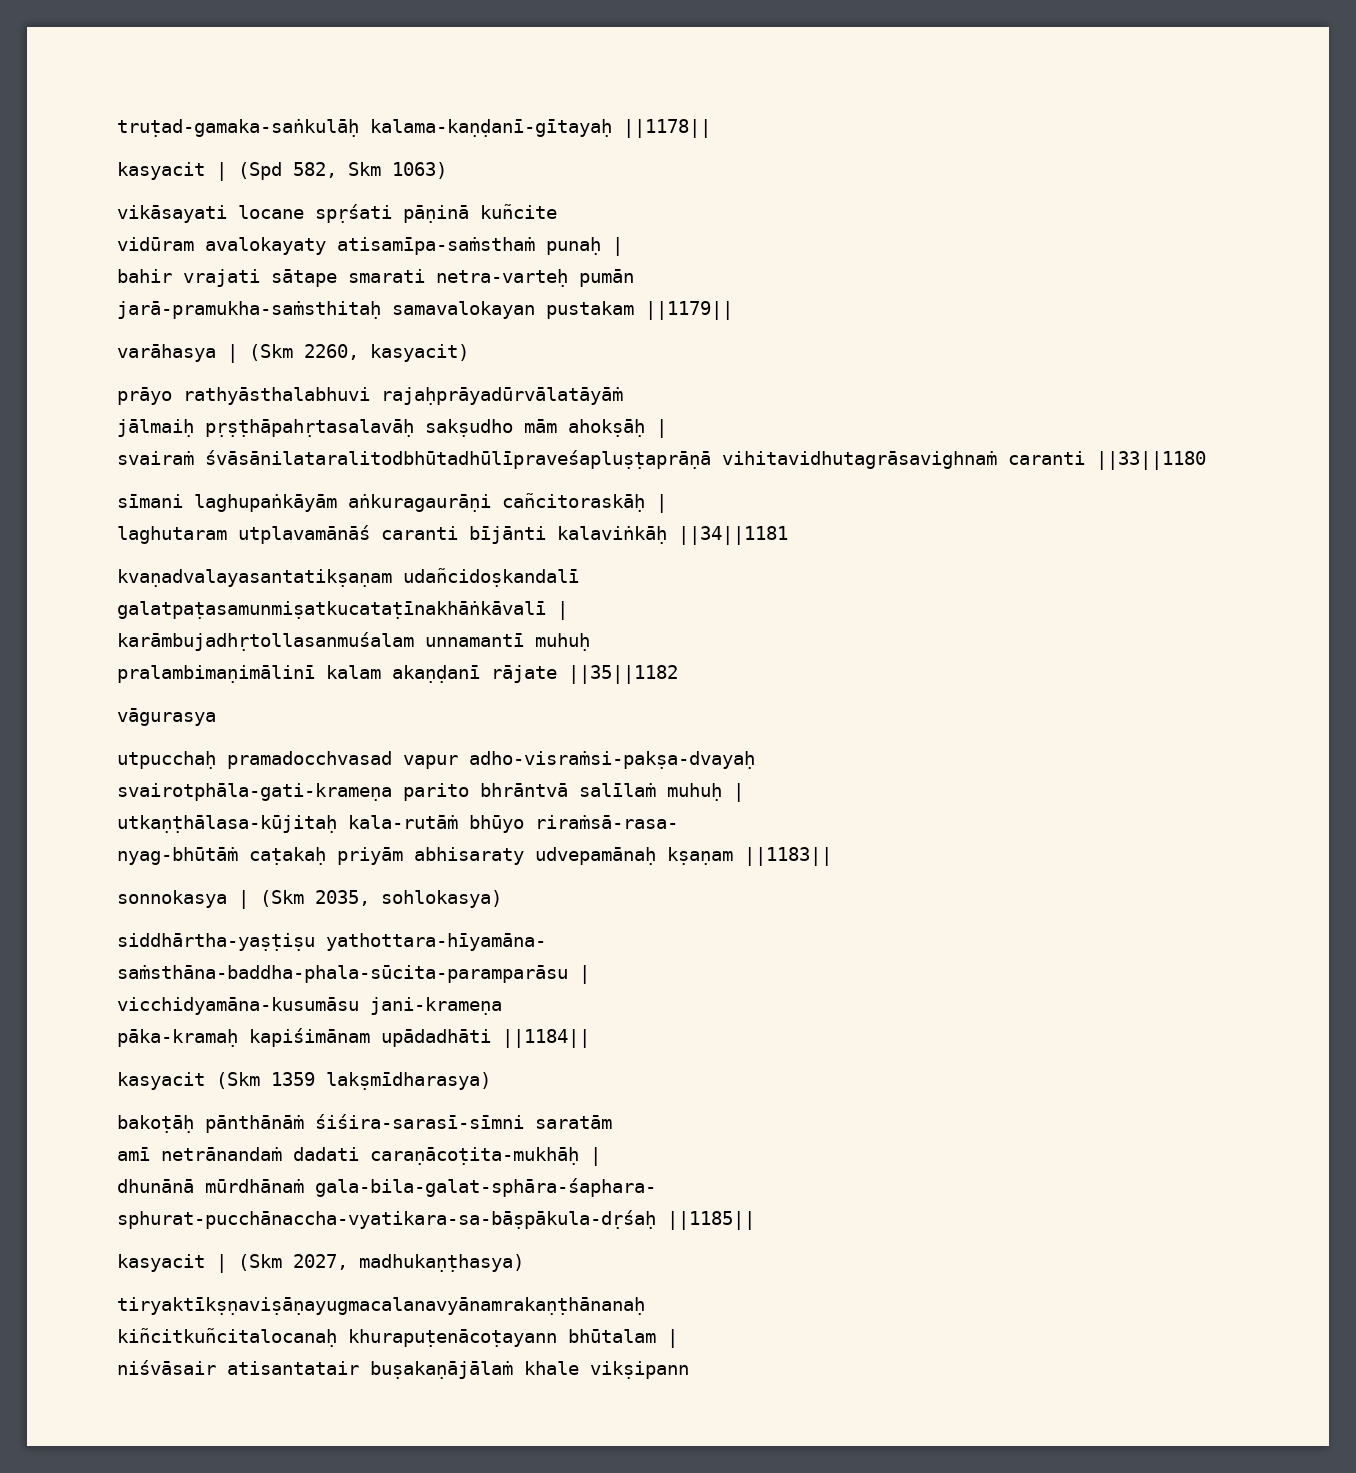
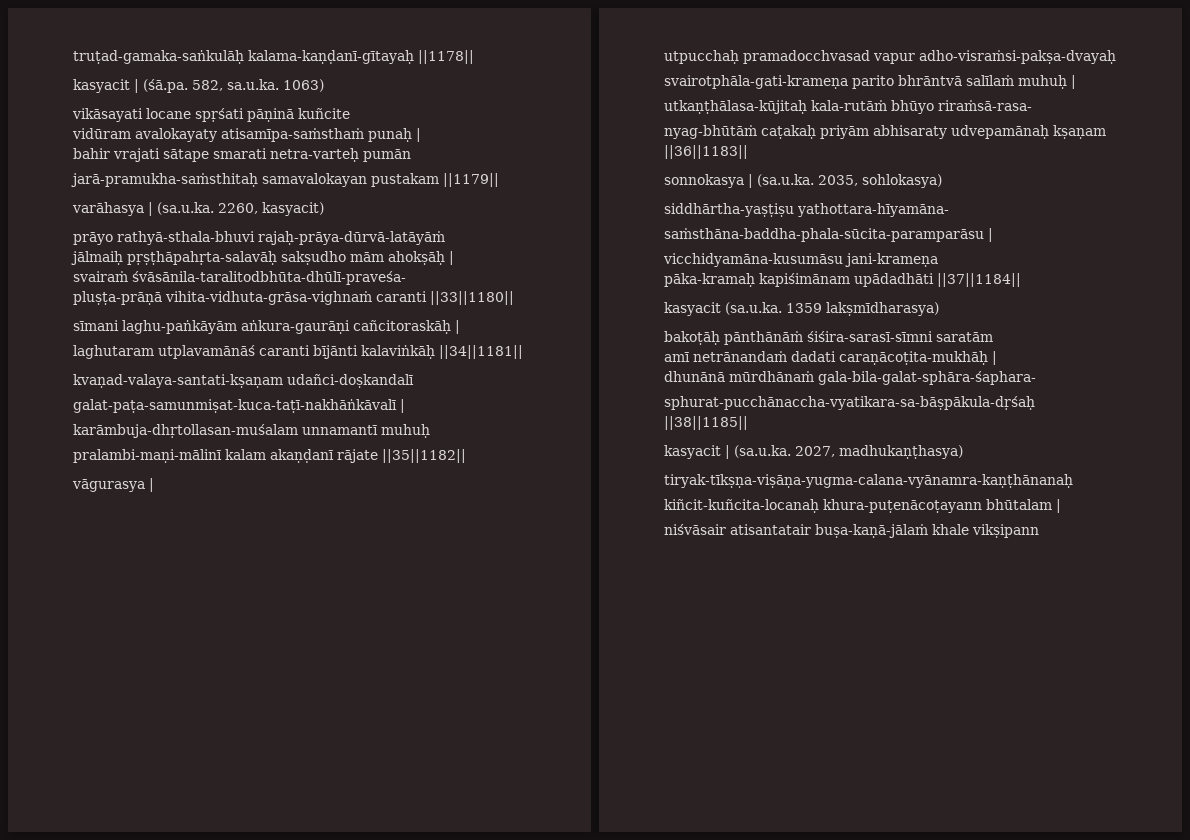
- kasyacit | (Spd 582, Skm 1063)
+ kasyacit | (śā.pa. 582, sa.u.ka. 1063)
- varāhasya | (Skm 2260, kasyacit)
+ varāhasya | (sa.u.ka. 2260, kasyacit)
- prāyo rathyāsthalabhuvi rajaḥprāyadūrvālatāyāṁ
+ prāyo rathyā-sthala-bhuvi rajaḥ-prāya-dūrvā-latāyāṁ
- jālmaiḥ pṛṣṭhāpahṛtasalavāḥ sakṣudho mām ahokṣāḥ |
+ jālmaiḥ pṛṣṭhāpahṛta-salavāḥ sakṣudho mām ahokṣāḥ |
- svairaṁ śvāsānilataralitodbhūtadhūlīpraveśapluṣṭaprāṇā vihitavidhutagrāsavighnaṁ caranti ||33||1180
+ svairaṁ śvāsānila-taralitodbhūta-dhūlī-praveśa-
+ pluṣṭa-prāṇā vihita-vidhuta-grāsa-vighnaṁ caranti ||33||1180||
- sīmani laghupaṅkāyām aṅkuragaurāṇi cañcitoraskāḥ |
+ sīmani laghu-paṅkāyām aṅkura-gaurāṇi cañcitoraskāḥ |
- laghutaram utplavamānāś caranti bījānti kalaviṅkāḥ ||34||1181
- kvaṇadvalayasantatikṣaṇam udañcidoṣkandalī
- galatpaṭasamunmiṣatkucataṭīnakhāṅkāvalī |
- karāmbujadhṛtollasanmuśalam unnamantī muhuḥ
+ laghutaram utplavamānāś caranti bījānti kalaviṅkāḥ ||34||1181||
+ kvaṇad-valaya-santati-kṣaṇam udañci-doṣkandalī
+ galat-paṭa-samunmiṣat-kuca-taṭī-nakhāṅkāvalī |
+ karāmbuja-dhṛtollasan-muśalam unnamantī muhuḥ
- pralambimaṇimālinī kalam akaṇḍanī rājate ||35||1182
+ pralambi-maṇi-mālinī kalam akaṇḍanī rājate ||35||1182||
- vāgurasya
+ vāgurasya |
- nyag-bhūtāṁ caṭakaḥ priyām abhisaraty udvepamānaḥ kṣaṇam ||1183||
+ nyag-bhūtāṁ caṭakaḥ priyām abhisaraty udvepamānaḥ kṣaṇam ||36||1183||
- sonnokasya | (Skm 2035, sohlokasya)
+ sonnokasya | (sa.u.ka. 2035, sohlokasya)
- pāka-kramaḥ kapiśimānam upādadhāti ||1184||
- kasyacit (Skm 1359 lakṣmīdharasya)
+ pāka-kramaḥ kapiśimānam upādadhāti ||37||1184||
+ kasyacit (sa.u.ka. 1359 lakṣmīdharasya)
- sphurat-pucchānaccha-vyatikara-sa-bāṣpākula-dṛśaḥ ||1185||
- kasyacit | (Skm 2027, madhukaṇṭhasya)
+ sphurat-pucchānaccha-vyatikara-sa-bāṣpākula-dṛśaḥ ||38||1185||
+ kasyacit | (sa.u.ka. 2027, madhukaṇṭhasya)
- tiryaktīkṣṇaviṣāṇayugmacalanavyānamrakaṇṭhānanaḥ
- kiñcitkuñcitalocanaḥ khurapuṭenācoṭayann bhūtalam |
+ tiryak-tīkṣṇa-viṣāṇa-yugma-calana-vyānamra-kaṇṭhānanaḥ
+ kiñcit-kuñcita-locanaḥ khura-puṭenācoṭayann bhūtalam |
- niśvāsair atisantatair buṣakaṇājālaṁ khale vikṣipann
+ niśvāsair atisantatair buṣa-kaṇā-jālaṁ khale vikṣipann

